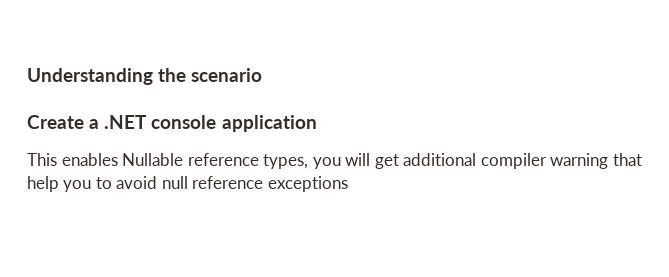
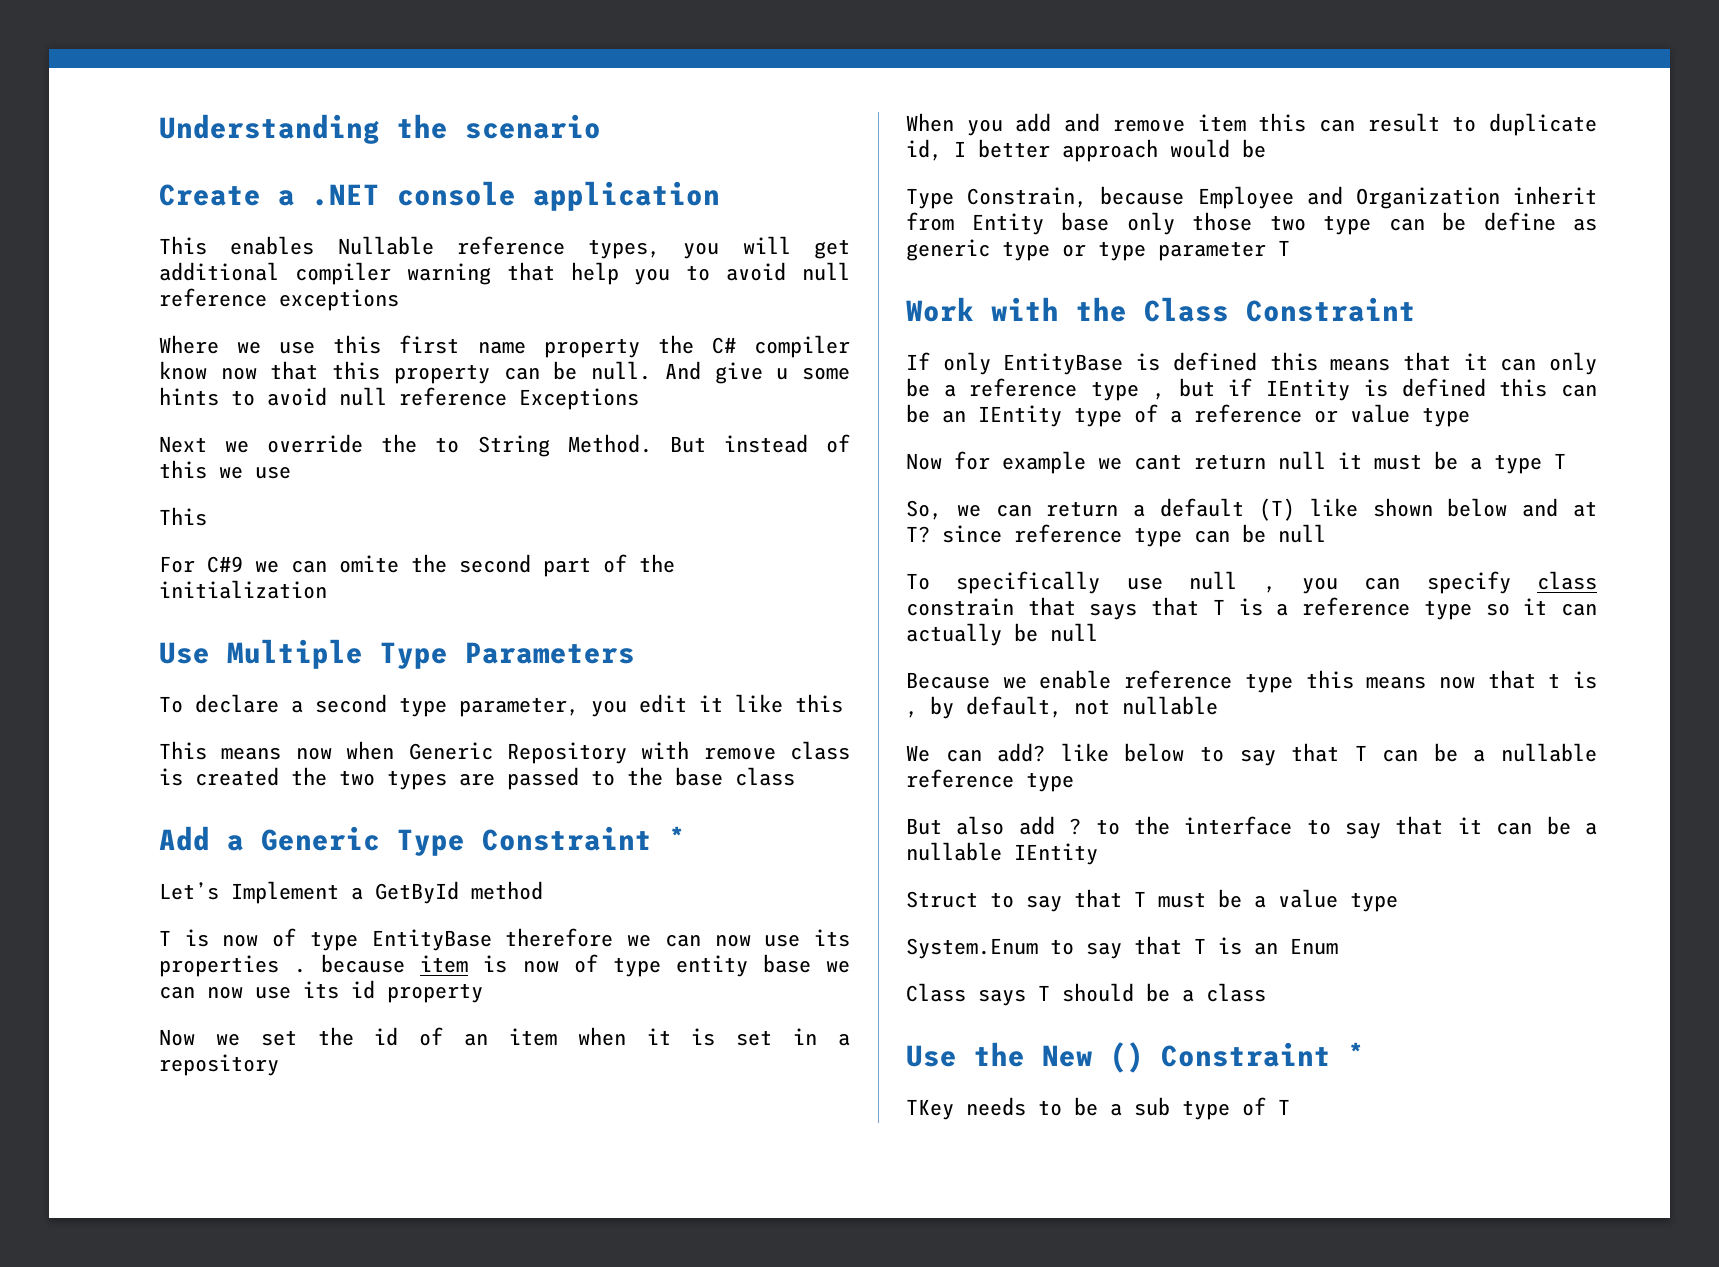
+ Where we use this first name property the C# compiler know now that this property can be null. And give u some hints to avoid null reference Exceptions
+ Next we override the to String Method. But instead of this we use
+ This
+ For C#9 we can omite the second part of the initialization
+ Use Multiple Type Parameters
+ To declare a second type parameter, you edit it like this
+ This means now when Generic Repository with remove class is created the two types are passed to the base class
+ Add a Generic Type Constraint *
+ Let’s Implement a GetById method
+ T is now of type EntityBase therefore we can now use its properties . because item is now of type entity base we can now use its id property
+ Now we set the id of an item when it is set in a repository
+ When you add and remove item this can result to duplicate id, I better approach would be
+ Type Constrain, because Employee and Organization inherit from Entity base only those two type can be define as generic type or type parameter T
+ Work with the Class Constraint
+ If only EntityBase is defined this means that it can only be a reference type , but if IEntity is defined this can be an IEntity type of a reference or value type
+ Now for example we cant return null it must be a type T
+ So, we can return a default (T) like shown below and at T? since reference type can be null
+ To specifically use null , you can specify class constrain that says that T is a reference type so it can actually be null
+ Because we enable reference type this means now that t is , by default, not nullable
+ We can add? like below to say that T can be a nullable reference type
+ But also add ? to the interface to say that it can be a nullable IEntity
+ Struct to say that T must be a value type
+ System.Enum to say that T is an Enum
+ Class says T should be a class
+ Use the New () Constraint *
+ TKey needs to be a sub type of T

